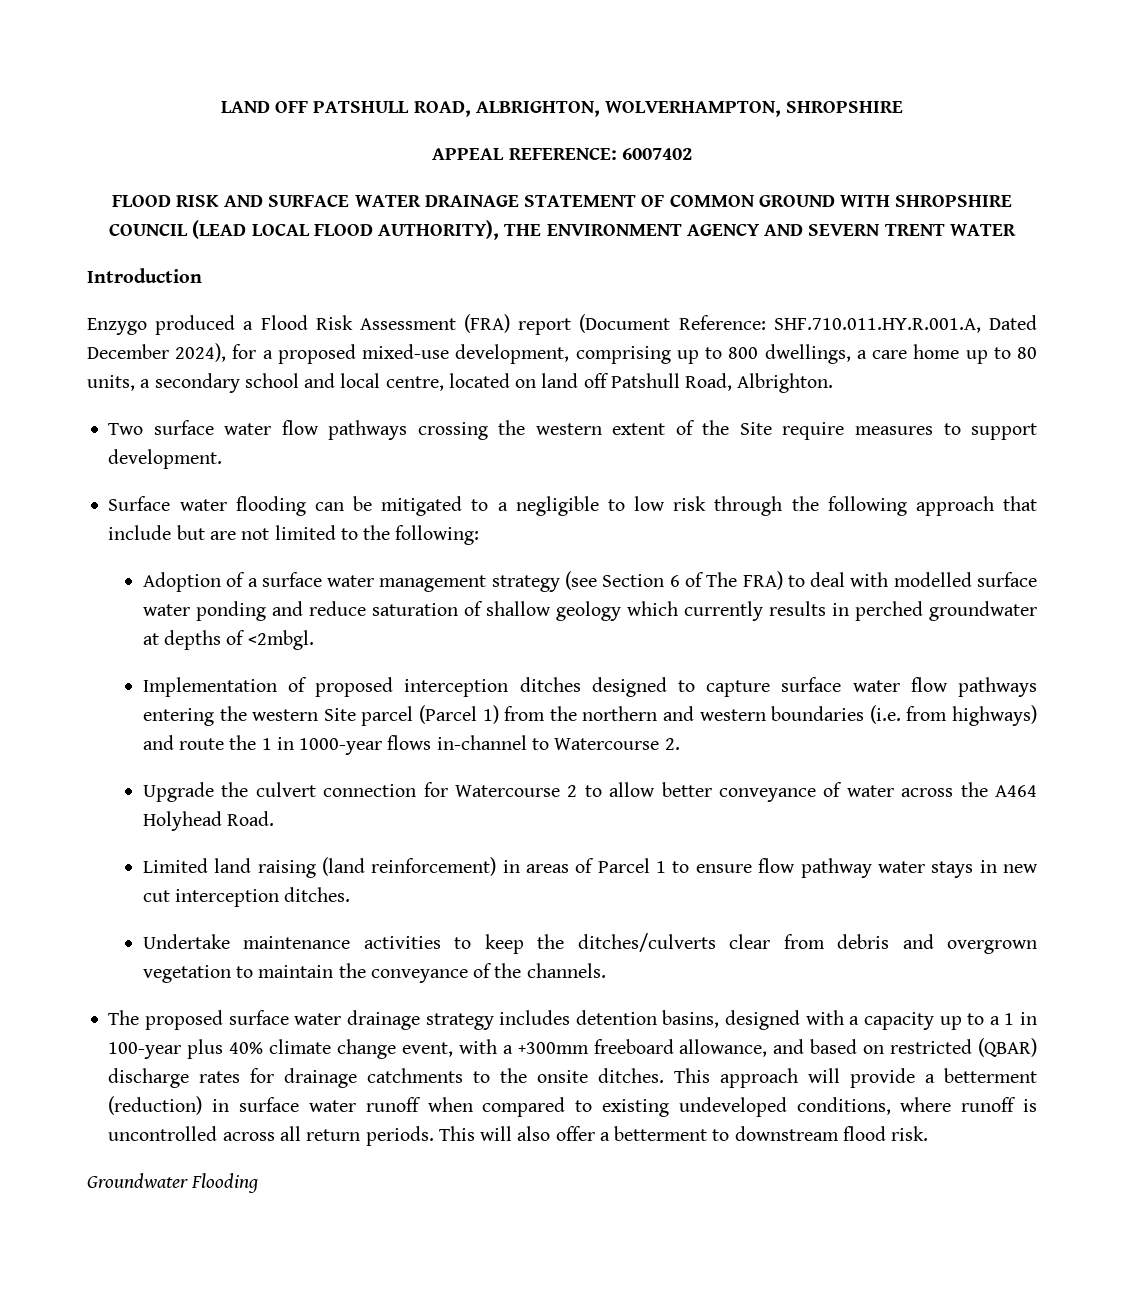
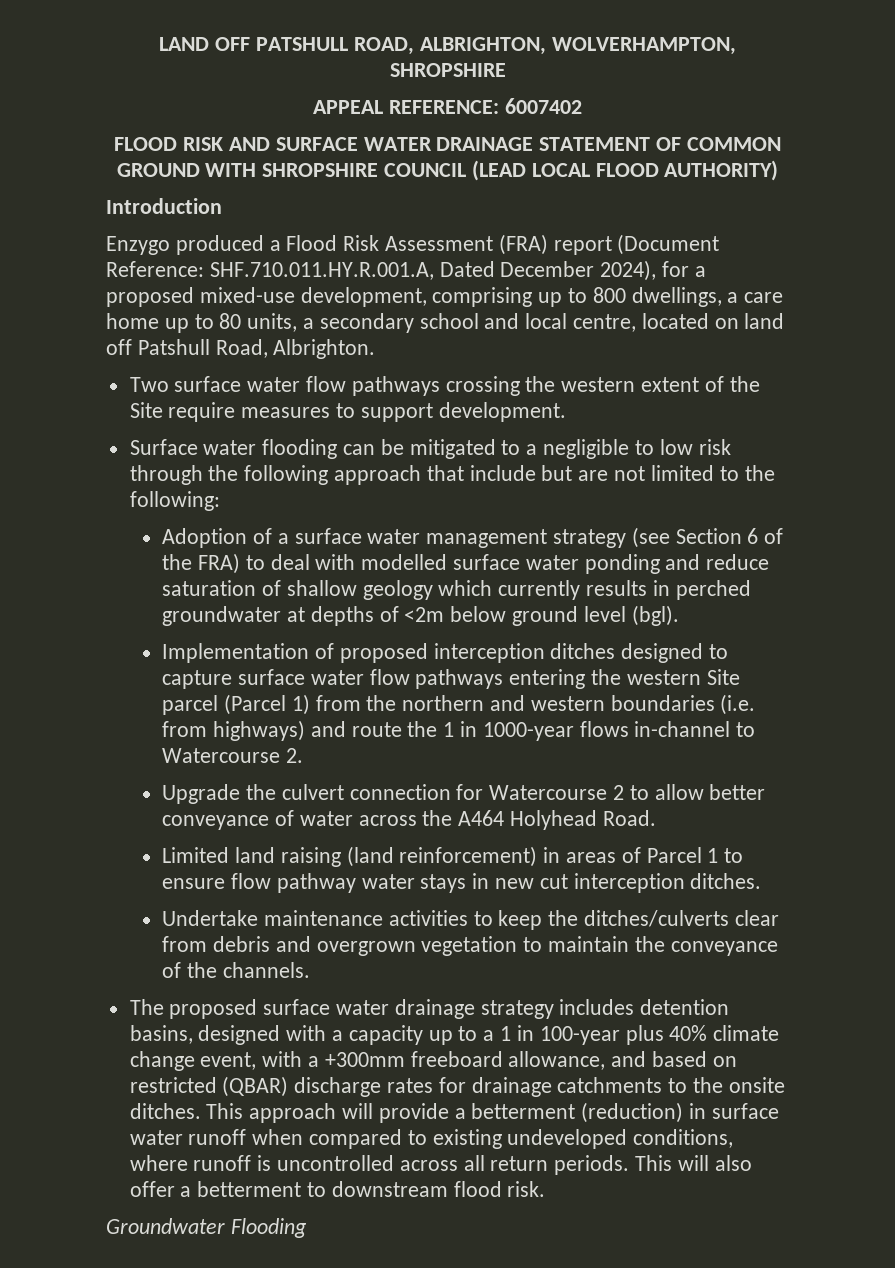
- FLOOD RISK AND SURFACE WATER DRAINAGE STATEMENT OF COMMON GROUND WITH SHROPSHIRE COUNCIL (LEAD LOCAL FLOOD AUTHORITY), THE ENVIRONMENT AGENCY AND SEVERN TRENT WATER
+ FLOOD RISK AND SURFACE WATER DRAINAGE STATEMENT OF COMMON GROUND WITH SHROPSHIRE COUNCIL (LEAD LOCAL FLOOD AUTHORITY)
- Adoption of a surface water management strategy (see Section 6 of The FRA) to deal with modelled surface water ponding and reduce saturation of shallow geology which currently results in perched groundwater at depths of <2mbgl.
+ Adoption of a surface water management strategy (see Section 6 of the FRA) to deal with modelled surface water ponding and reduce saturation of shallow geology which currently results in perched groundwater at depths of <2m below ground level (bgl).

